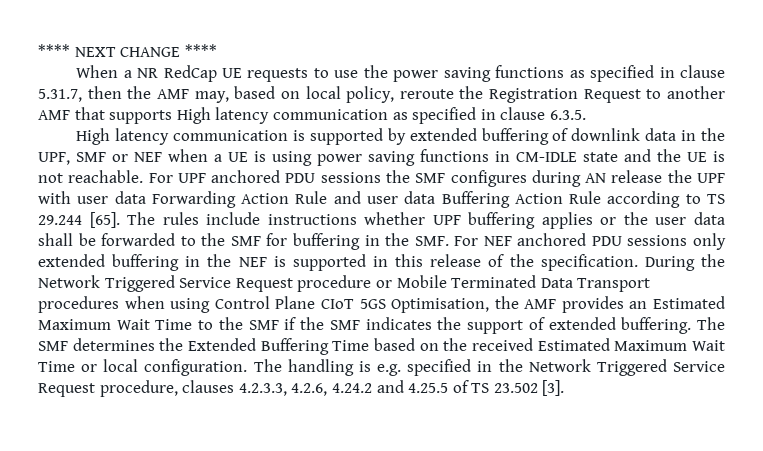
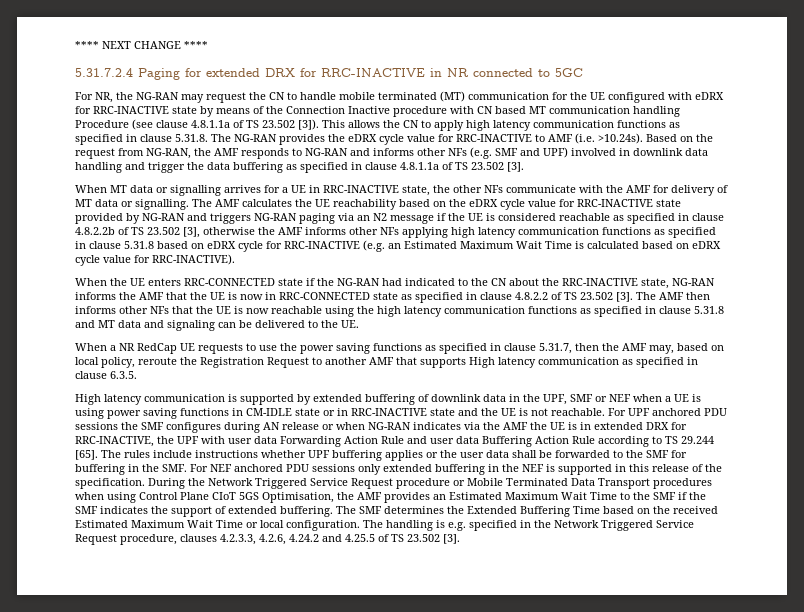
+ 5.31.7.2.4 Paging for extended DRX for RRC-INACTIVE in NR connected to 5GC
+ For NR, the NG-RAN may request the CN to handle mobile terminated (MT) communication for the UE configured with eDRX for RRC-INACTIVE state by means of the Connection Inactive procedure with CN based MT communication handling Procedure (see clause 4.8.1.1a of TS 23.502 [3]). This allows the CN to apply high latency communication functions as specified in clause 5.31.8. The NG-RAN provides the eDRX cycle value for RRC-INACTIVE to AMF (i.e. >10.24s). Based on the request from NG-RAN, the AMF responds to NG-RAN and informs other NFs (e.g. SMF and UPF) involved in downlink data handling and trigger the data buffering as specified in clause 4.8.1.1a of TS 23.502 [3].
+ When MT data or signalling arrives for a UE in RRC-INACTIVE state, the other NFs communicate with the AMF for delivery of MT data or signalling. The AMF calculates the UE reachability based on the eDRX cycle value for RRC-INACTIVE state provided by NG-RAN and triggers NG-RAN paging via an N2 message if the UE is considered reachable as specified in clause 4.8.2.2b of TS 23.502 [3], otherwise the AMF informs other NFs applying high latency communication functions as specified in clause 5.31.8 based on eDRX cycle for RRC-INACTIVE (e.g. an Estimated Maximum Wait Time is calculated based on eDRX cycle value for RRC-INACTIVE).
+ When the UE enters RRC-CONNECTED state if the NG-RAN had indicated to the CN about the RRC-INACTIVE state, NG-RAN informs the AMF that the UE is now in RRC-CONNECTED state as specified in clause 4.8.2.2 of TS 23.502 [3]. The AMF then informs other NFs that the UE is now reachable using the high latency communication functions as specified in clause 5.31.8 and MT data and signaling can be delivered to the UE.
- High latency communication is supported by extended buffering of downlink data in the UPF, SMF or NEF when a UE is using power saving functions in CM-IDLE state and the UE is not reachable.
+ High latency communication is supported by extended buffering of downlink data in the UPF, SMF or NEF when a UE is using power saving functions in CM-IDLE state or in RRC-INACTIVE state and the UE is not reachable.
- For UPF anchored PDU sessions the SMF configures during AN release the UPF with user data Forwarding Action Rule and user data Buffering Action Rule according to TS 29.244 [65].
+ For UPF anchored PDU sessions the SMF configures during AN release or when NG-RAN indicates via the AMF the UE is in extended DRX for RRC-INACTIVE, the UPF with user data Forwarding Action Rule and user data Buffering Action Rule according to TS 29.244 [65].

